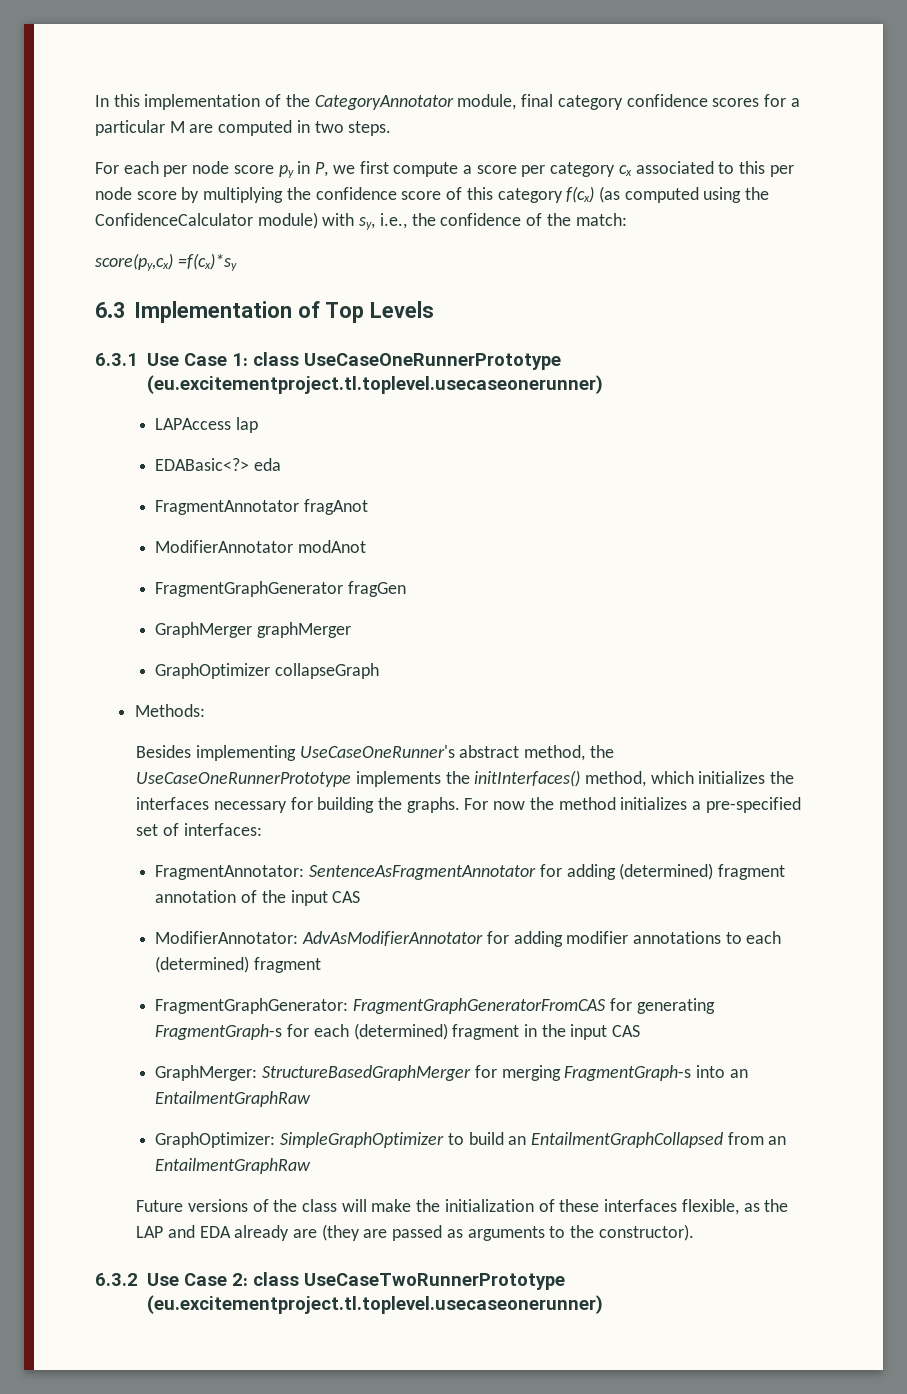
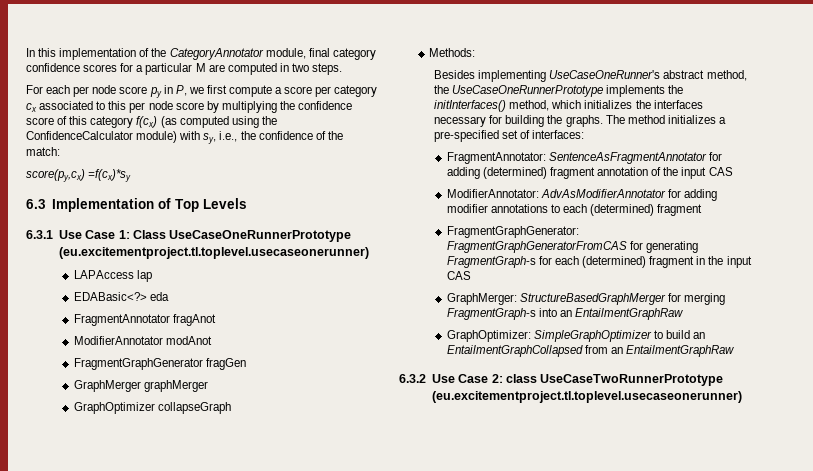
- 6.3.1 Use Case 1: class UseCaseOneRunnerPrototype (eu.excitementproject.tl.toplevel.usecaseonerunner)
+ 6.3.1 Use Case 1: Class UseCaseOneRunnerPrototype (eu.excitementproject.tl.toplevel.usecaseonerunner)
- For now the method initializes a pre-specified set of interfaces:
+ The method initializes a pre-specified set of interfaces:
- Future versions of the class will make the initialization of these interfaces flexible, as the LAP and EDA already are (they are passed as arguments to the constructor).

